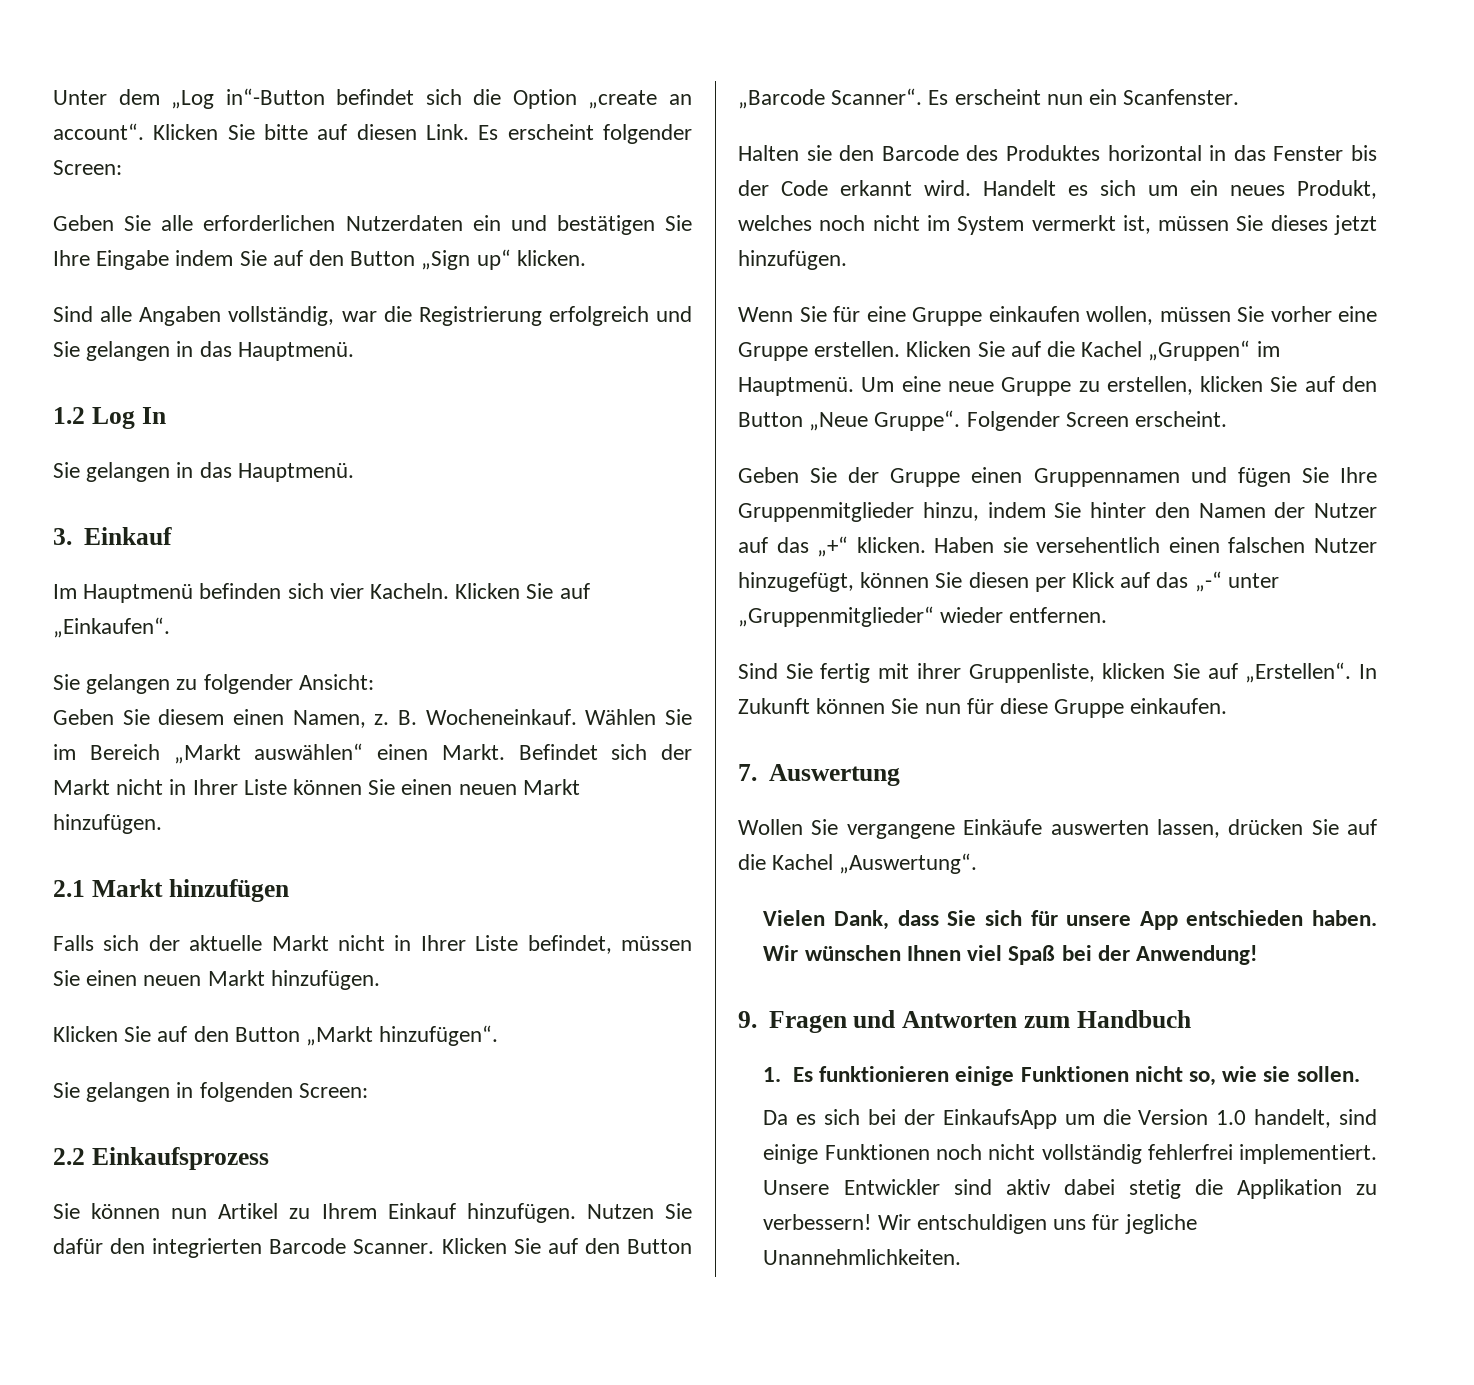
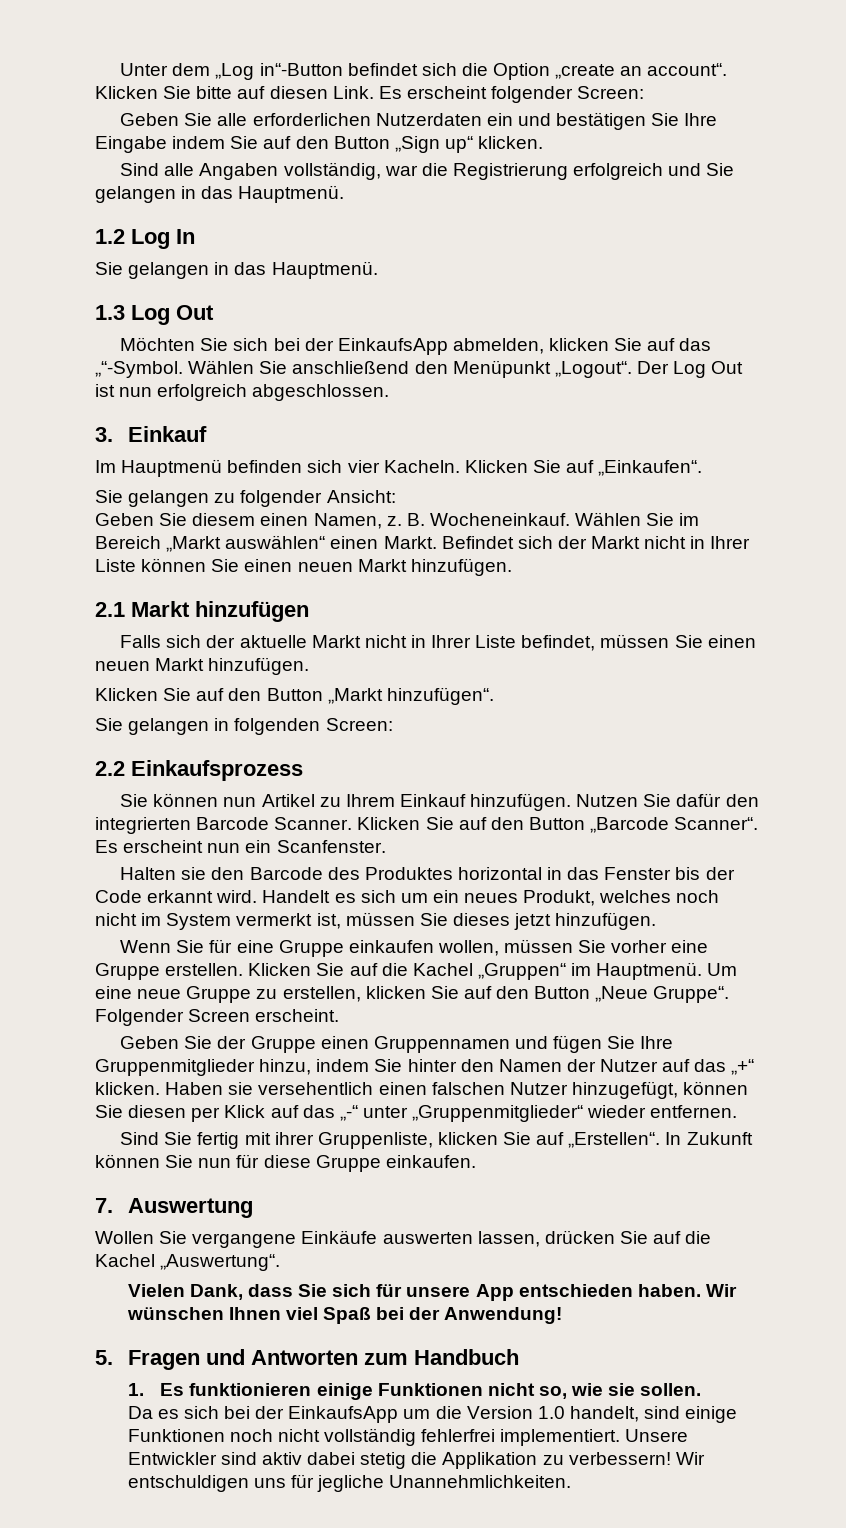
+ 1.3 Log Out
+ Möchten Sie sich bei der EinkaufsApp abmelden, klicken Sie auf das „“-Symbol. Wählen Sie anschließend den Menüpunkt „Logout“. Der Log Out ist nun erfolgreich abgeschlossen.
- 9. Fragen und Antworten zum Handbuch
+ 5. Fragen und Antworten zum Handbuch

